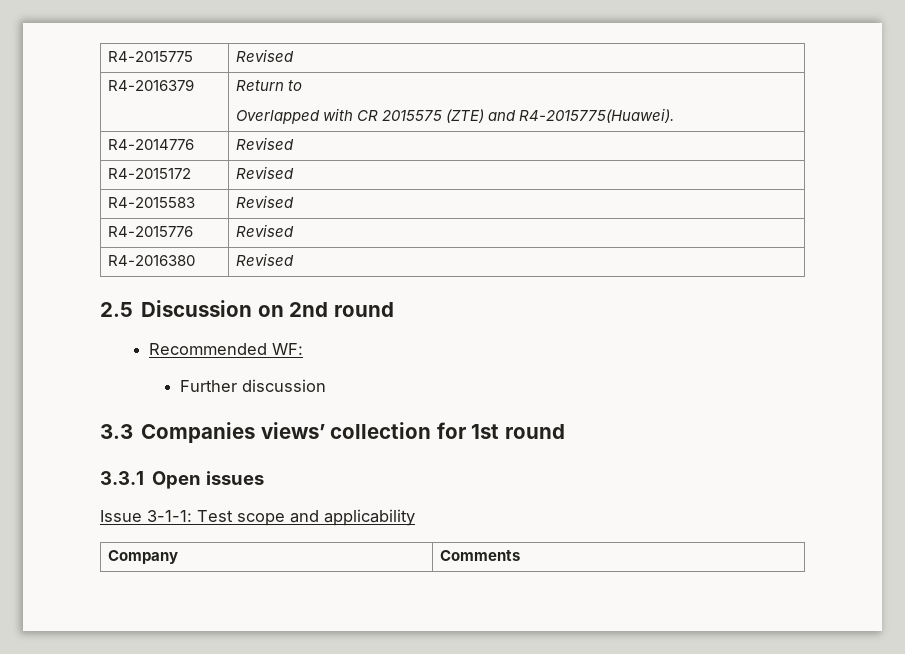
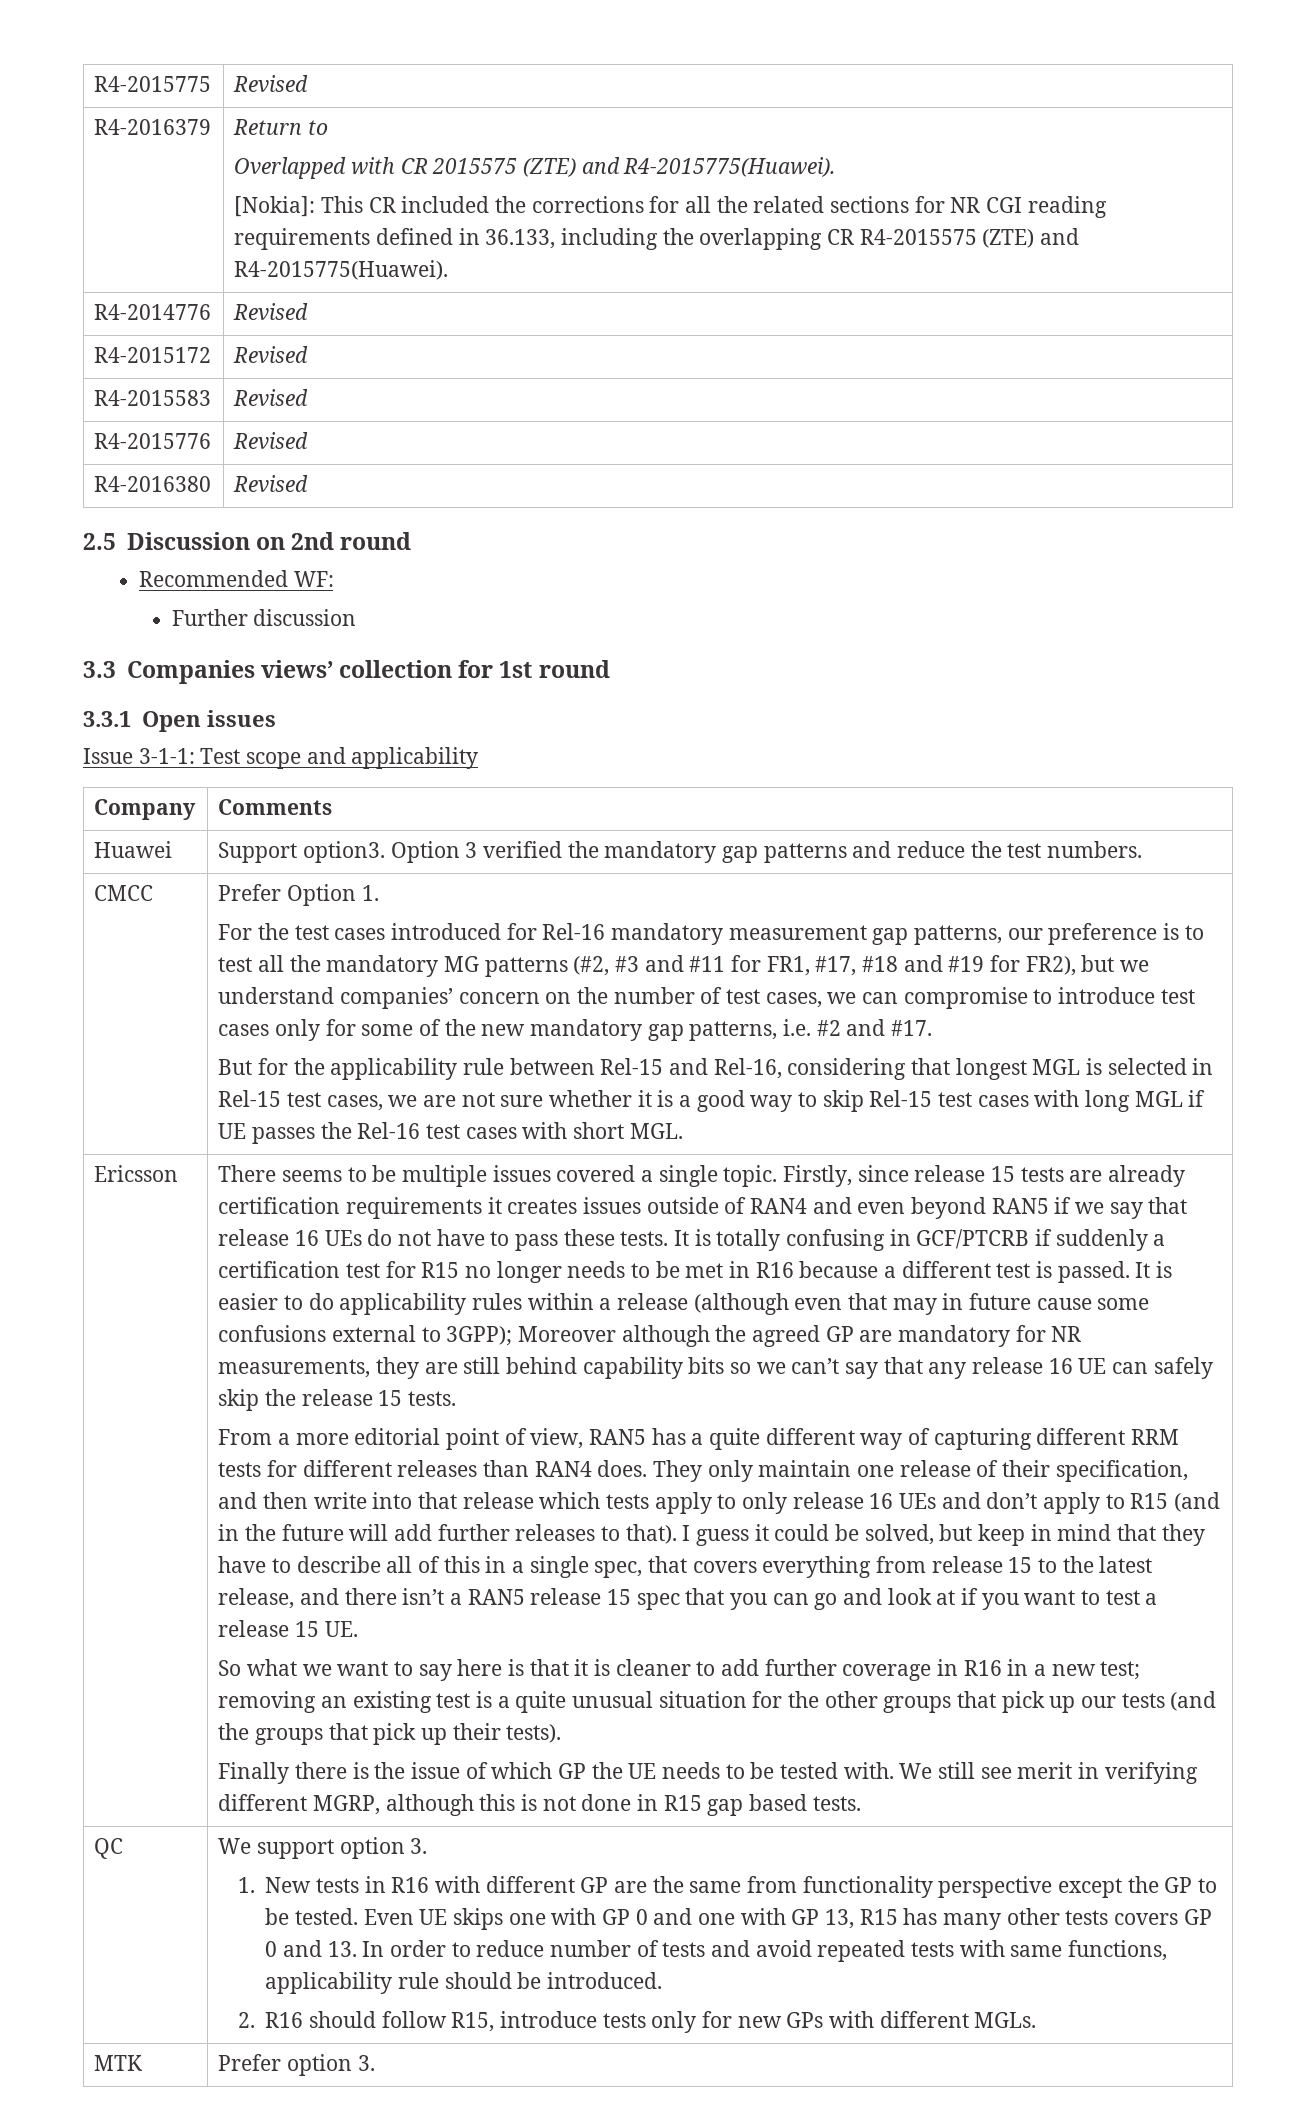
  R4-2016379 | Return to
  Overlapped with CR 2015575 (ZTE) and R4-2015775(Huawei).
+ [Nokia]: This CR included the corrections for all the related sections for NR CGI reading requirements defined in 36.133, including the overlapping CR R4-2015575 (ZTE) and R4-2015775(Huawei).
+ Huawei | Support option3. Option 3 verified the mandatory gap patterns and reduce the test numbers.
+ CMCC | Prefer Option 1.
+ For the test cases introduced for Rel-16 mandatory measurement gap patterns, our preference is to test all the mandatory MG patterns (#2, #3 and #11 for FR1, #17, #18 and #19 for FR2), but we understand companies’ concern on the number of test cases, we can compromise to introduce test cases only for some of the new mandatory gap patterns, i.e. #2 and #17.
+ But for the applicability rule between Rel-15 and Rel-16, considering that longest MGL is selected in Rel-15 test cases, we are not sure whether it is a good way to skip Rel-15 test cases with long MGL if UE passes the Rel-16 test cases with short MGL.
+ Ericsson | There seems to be multiple issues covered a single topic. Firstly, since release 15 tests are already certification requirements it creates issues outside of RAN4 and even beyond RAN5 if we say that release 16 UEs do not have to pass these tests. It is totally confusing in GCF/PTCRB if suddenly a certification test for R15 no longer needs to be met in R16 because a different test is passed. It is easier to do applicability rules within a release (although even that may in future cause some confusions external to 3GPP); Moreover although the agreed GP are mandatory for NR measurements, they are still behind capability bits so we can’t say that any release 16 UE can safely skip the release 15 tests.
+ From a more editorial point of view, RAN5 has a quite different way of capturing different RRM tests for different releases than RAN4 does. They only maintain one release of their specification, and then write into that release which tests apply to only release 16 UEs and don’t apply to R15 (and in the future will add further releases to that). I guess it could be solved, but keep in mind that they have to describe all of this in a single spec, that covers everything from release 15 to the latest release, and there isn’t a RAN5 release 15 spec that you can go and look at if you want to test a release 15 UE.
+ So what we want to say here is that it is cleaner to add further coverage in R16 in a new test; removing an existing test is a quite unusual situation for the other groups that pick up our tests (and the groups that pick up their tests).
+ Finally there is the issue of which GP the UE needs to be tested with. We still see merit in verifying different MGRP, although this is not done in R15 gap based tests.
+ QC | We support option 3.
+ 1. New tests in R16 with different GP are the same from functionality perspective except the GP to be tested. Even UE skips one with GP 0 and one with GP 13, R15 has many other tests covers GP 0 and 13. In order to reduce number of tests and avoid repeated tests with same functions, applicability rule should be introduced.
+ 2. R16 should follow R15, introduce tests only for new GPs with different MGLs.
+ MTK | Prefer option 3.

